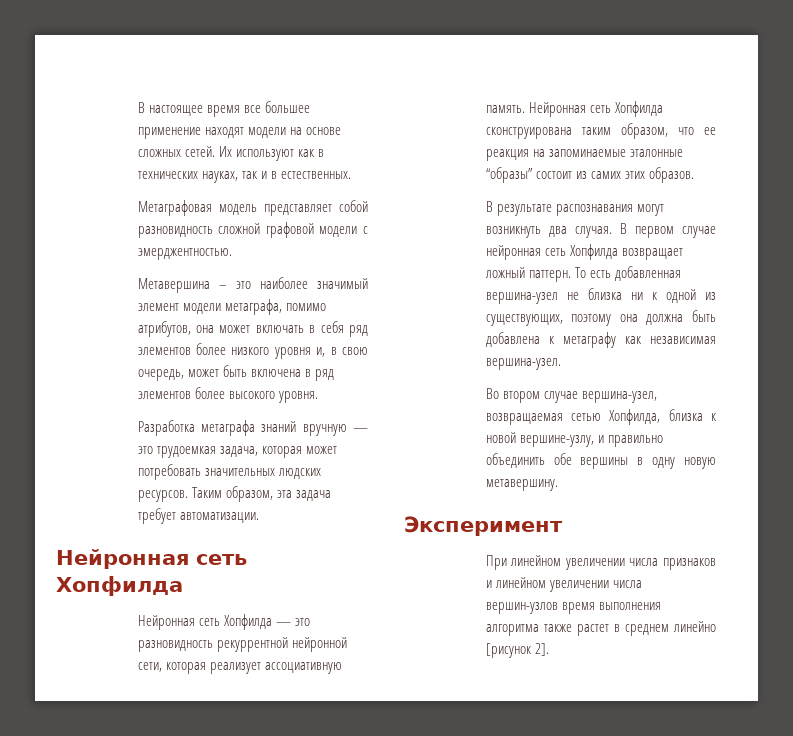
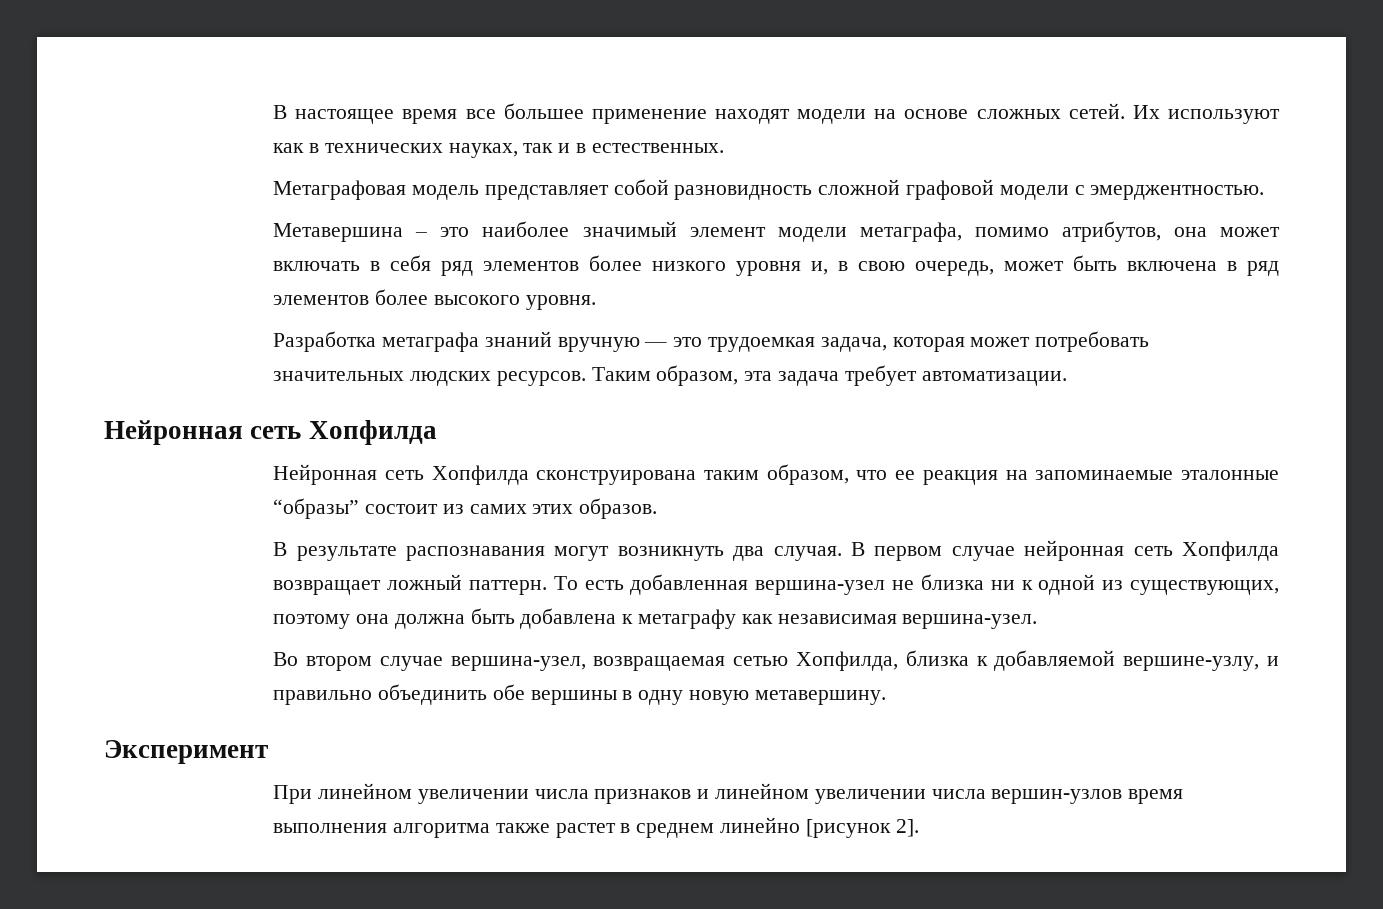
- Нейронная сеть Хопфилда — это разновидность рекуррентной нейронной сети, которая реализует ассоциативную память. Нейронная сеть Хопфилда сконструирована таким образом, что ее реакция на запоминаемые эталонные “образы” состоит из самих этих образов.
+ Нейронная сеть Хопфилда сконструирована таким образом, что ее реакция на запоминаемые эталонные “образы” состоит из самих этих образов.
- Во втором случае вершина-узел, возвращаемая сетью Хопфилда, близка к новой вершине-узлу, и правильно объединить обе вершины в одну новую метавершину.
+ Во втором случае вершина-узел, возвращаемая сетью Хопфилда, близка к добавляемой вершине-узлу, и правильно объединить обе вершины в одну новую метавершину.

